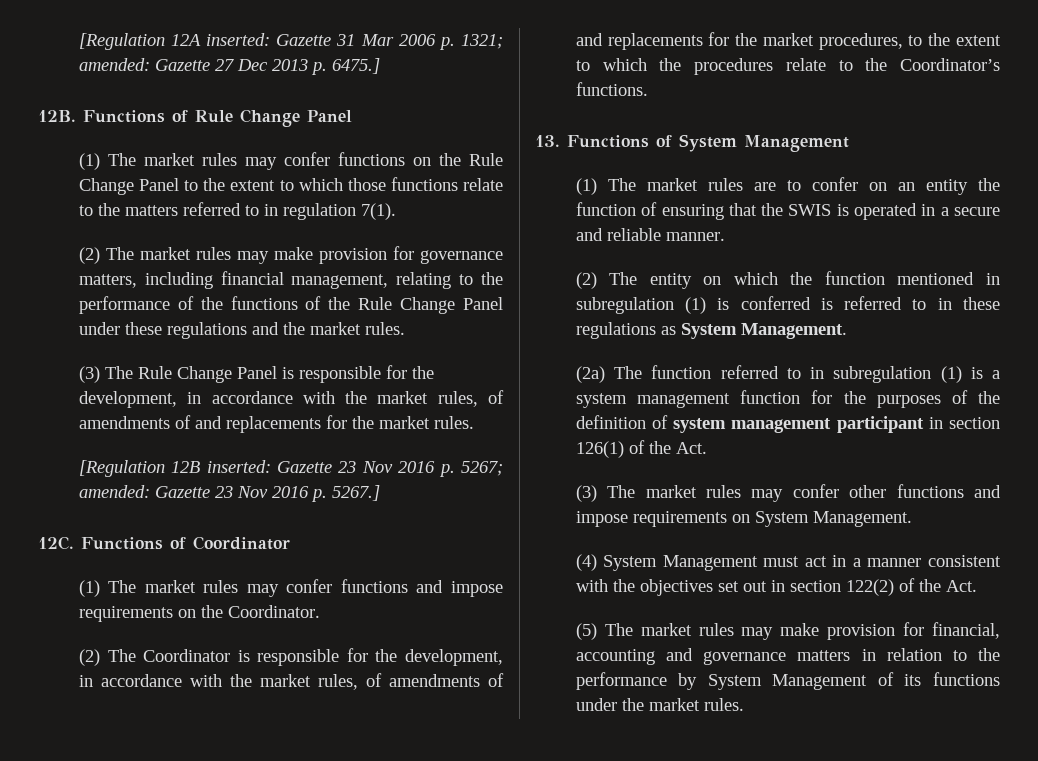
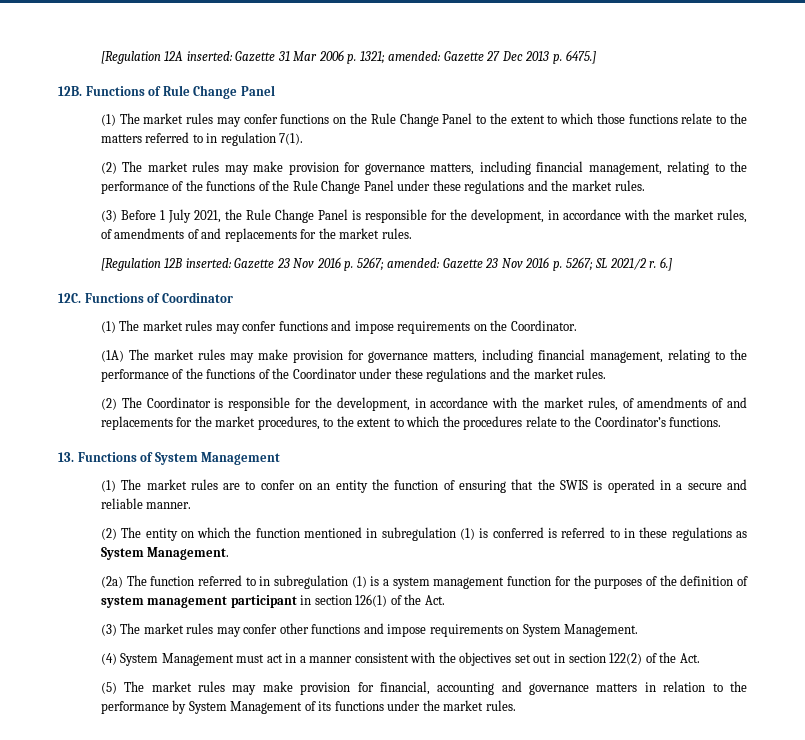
- (3) The Rule Change Panel is responsible for the development, in accordance with the market rules, of amendments of and replacements for the market rules.
+ (3) Before 1 July 2021, the Rule Change Panel is responsible for the development, in accordance with the market rules, of amendments of and replacements for the market rules.
- [Regulation 12B inserted: Gazette 23 Nov 2016 p. 5267; amended: Gazette 23 Nov 2016 p. 5267.]
+ [Regulation 12B inserted: Gazette 23 Nov 2016 p. 5267; amended: Gazette 23 Nov 2016 p. 5267; SL 2021/2 r. 6.]
+ (1A) The market rules may make provision for governance matters, including financial management, relating to the performance of the functions of the Coordinator under these regulations and the market rules.

